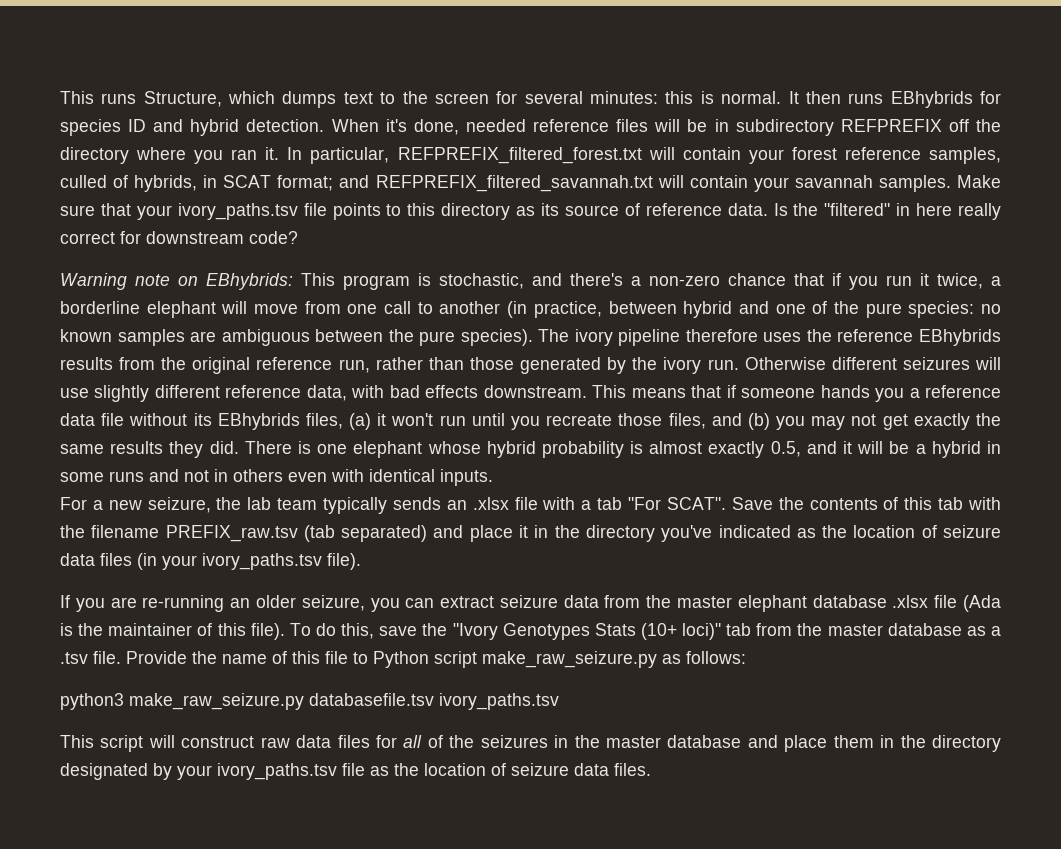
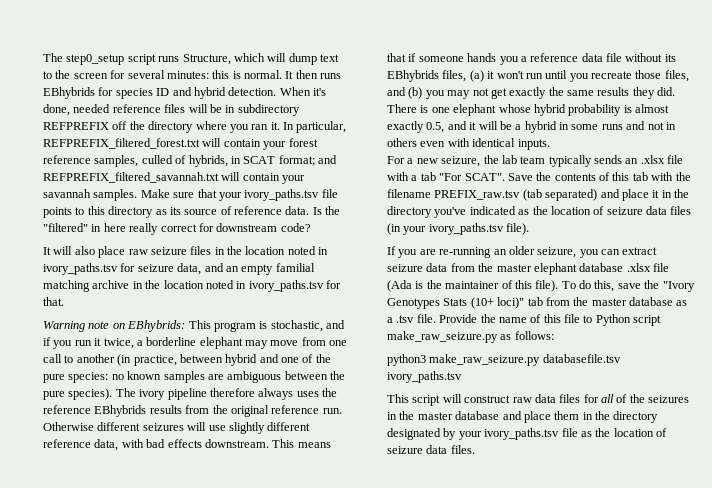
- This runs Structure, which dumps text to the screen for several minutes: this is normal.
+ The step0_setup script runs Structure, which will dump text to the screen for several minutes: this is normal.
+ It will also place raw seizure files in the location noted in ivory_paths.tsv for seizure data, and an empty familial matching archive in the location noted in ivory_paths.tsv for that.
- Warning note on EBhybrids: This program is stochastic, and there's a non-zero chance that if you run it twice, a borderline elephant will move from one call to another (in practice, between hybrid and one of the pure species: no known samples are ambiguous between the pure species).
+ Warning note on EBhybrids: This program is stochastic, and if you run it twice, a borderline elephant may move from one call to another (in practice, between hybrid and one of the pure species: no known samples are ambiguous between the pure species).
- The ivory pipeline therefore uses the reference EBhybrids results from the original reference run, rather than those generated by the ivory run.
+ The ivory pipeline therefore always uses the reference EBhybrids results from the original reference run.

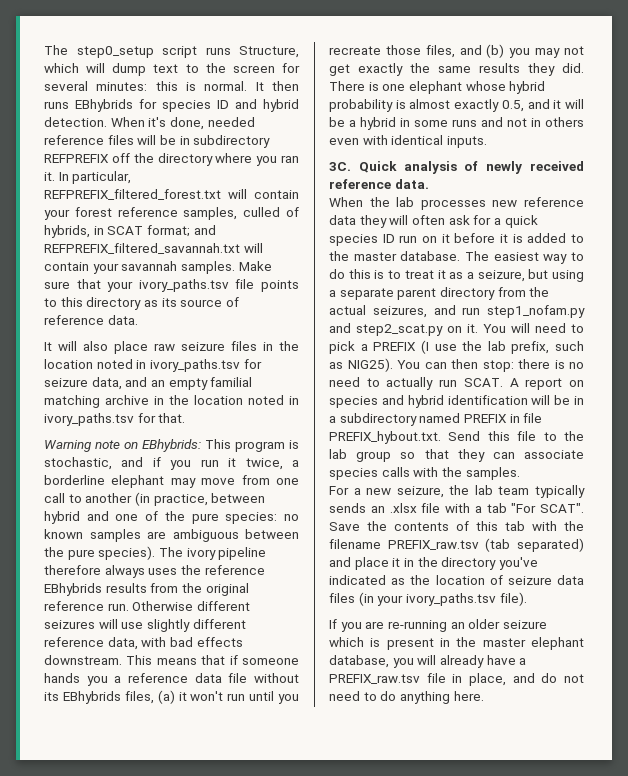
- Is the "filtered" in here really correct for downstream code?
+ 3C. Quick analysis of newly received reference data.
+ When the lab processes new reference data they will often ask for a quick species ID run on it before it is added to the master database. The easiest way to do this is to treat it as a seizure, but using a separate parent directory from the actual seizures, and run step1_nofam.py and step2_scat.py on it. You will need to pick a PREFIX (I use the lab prefix, such as NIG25). You can then stop: there is no need to actually run SCAT. A report on species and hybrid identification will be in a subdirectory named PREFIX in file PREFIX_hybout.txt. Send this file to the lab group so that they can associate species calls with the samples.
- If you are re-running an older seizure, you can extract seizure data from the master elephant database .xlsx file (Ada is the maintainer of this file). To do this, save the "Ivory Genotypes Stats (10+ loci)" tab from the master database as a .tsv file. Provide the name of this file to Python script make_raw_seizure.py as follows:
- python3 make_raw_seizure.py databasefile.tsv ivory_paths.tsv
- This script will construct raw data files for all of the seizures in the master database and place them in the directory designated by your ivory_paths.tsv file as the location of seizure data files.
+ If you are re-running an older seizure which is present in the master elephant database, you will already have a PREFIX_raw.tsv file in place, and do not need to do anything here.

